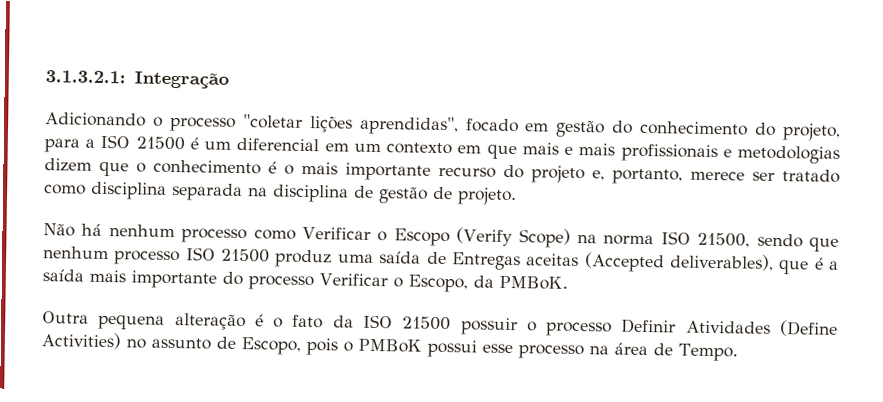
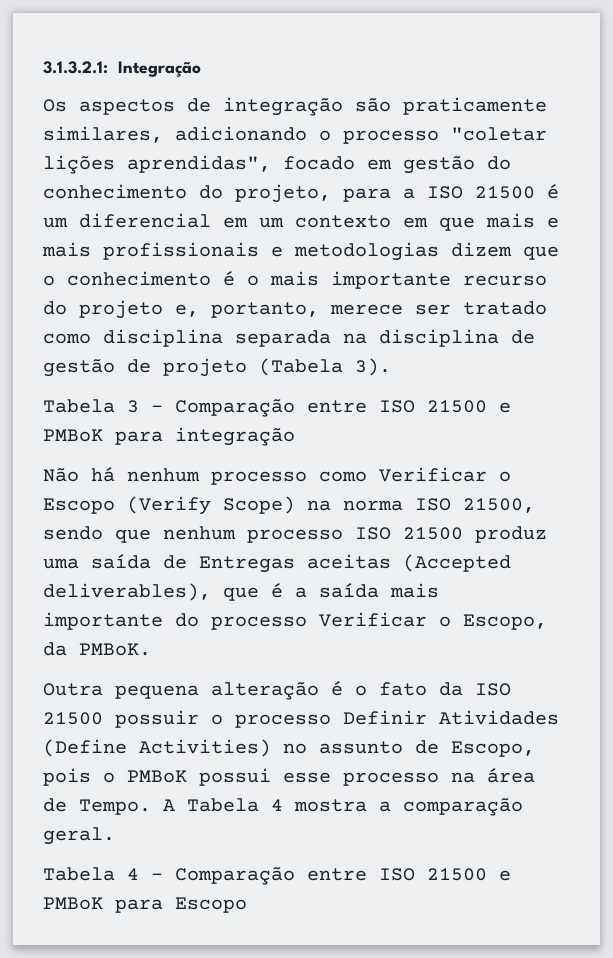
- Adicionando o processo "coletar lições aprendidas", focado em gestão do conhecimento do projeto, para a ISO 21500 é um diferencial em um contexto em que mais e mais profissionais e metodologias dizem que o conhecimento é o mais importante recurso do projeto e, portanto, merece ser tratado como disciplina separada na disciplina de gestão de projeto.
+ Os aspectos de integração são praticamente similares, adicionando o processo "coletar lições aprendidas", focado em gestão do conhecimento do projeto, para a ISO 21500 é um diferencial em um contexto em que mais e mais profissionais e metodologias dizem que o conhecimento é o mais importante recurso do projeto e, portanto, merece ser tratado como disciplina separada na disciplina de gestão de projeto (Tabela 3).
+ Tabela 3 – Comparação entre ISO 21500 e PMBoK para integração
+ A Tabela 4 mostra a comparação geral.
+ Tabela 4 – Comparação entre ISO 21500 e PMBoK para Escopo

